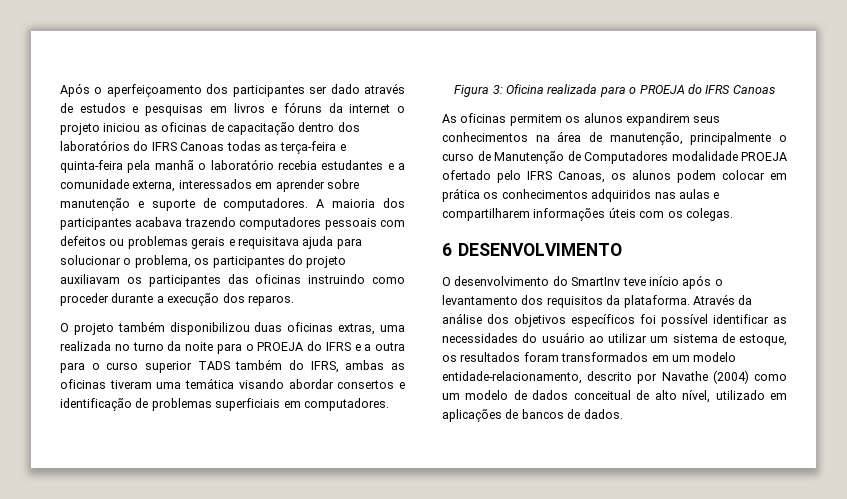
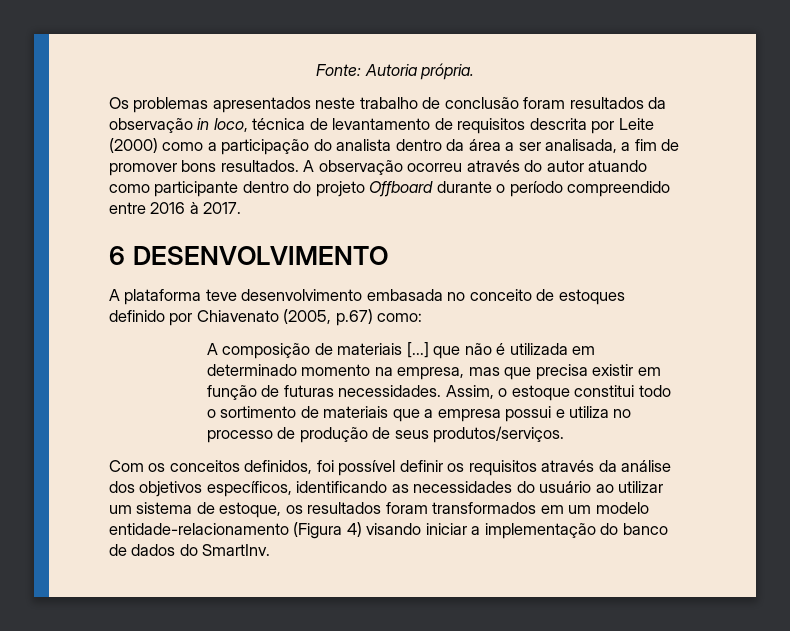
- Após o aperfeiçoamento dos participantes ser dado através de estudos e pesquisas em livros e fóruns da internet o projeto iniciou as oficinas de capacitação dentro dos laboratórios do IFRS Canoas todas as terça-feira e quinta-feira pela manhã o laboratório recebia estudantes e a comunidade externa, interessados em aprender sobre manutenção e suporte de computadores. A maioria dos participantes acabava trazendo computadores pessoais com defeitos ou problemas gerais e requisitava ajuda para solucionar o problema, os participantes do projeto auxiliavam os participantes das oficinas instruindo como proceder durante a execução dos reparos.
- O projeto também disponibilizou duas oficinas extras, uma realizada no turno da noite para o PROEJA do IFRS e a outra para o curso superior TADS também do IFRS, ambas as oficinas tiveram uma temática visando abordar consertos e identificação de problemas superficiais em computadores.
- Figura 3: Oficina realizada para o PROEJA do IFRS Canoas
- As oficinas permitem os alunos expandirem seus conhecimentos na área de manutenção, principalmente o curso de Manutenção de Computadores modalidade PROEJA ofertado pelo IFRS Canoas, os alunos podem colocar em prática os conhecimentos adquiridos nas aulas e compartilharem informações úteis com os colegas.
+ Fonte: Autoria própria.
+ Os problemas apresentados neste trabalho de conclusão foram resultados da observação in loco, técnica de levantamento de requisitos descrita por Leite (2000) como a participação do analista dentro da área a ser analisada, a fim de promover bons resultados. A observação ocorreu através do autor atuando como participante dentro do projeto Offboard durante o período compreendido entre 2016 à 2017.
  6 DESENVOLVIMENTO
- O desenvolvimento do SmartInv teve início após o levantamento dos requisitos da plataforma. Através da análise dos objetivos específicos foi possível identificar as necessidades do usuário ao utilizar um sistema de estoque, os resultados foram transformados em um modelo entidade-relacionamento, descrito por Navathe (2004) como um modelo de dados conceitual de alto nível, utilizado em aplicações de bancos de dados.
+ A plataforma teve desenvolvimento embasada no conceito de estoques definido por Chiavenato (2005, p.67) como:
+ A composição de materiais [...] que não é utilizada em determinado momento na empresa, mas que precisa existir em função de futuras necessidades. Assim, o estoque constitui todo o sortimento de materiais que a empresa possui e utiliza no processo de produção de seus produtos/serviços.
+ Com os conceitos definidos, foi possível definir os requisitos através da análise dos objetivos específicos, identificando as necessidades do usuário ao utilizar um sistema de estoque, os resultados foram transformados em um modelo entidade-relacionamento (Figura 4) visando iniciar a implementação do banco de dados do SmartInv.

